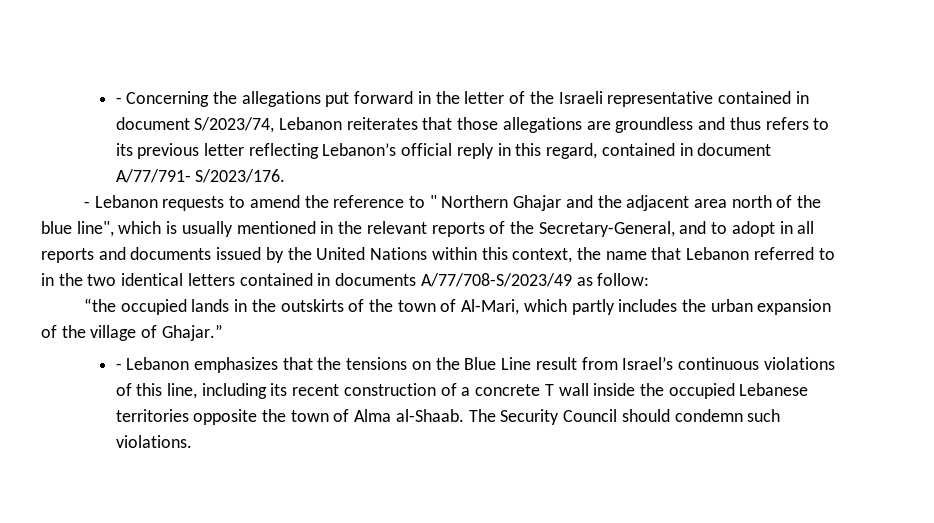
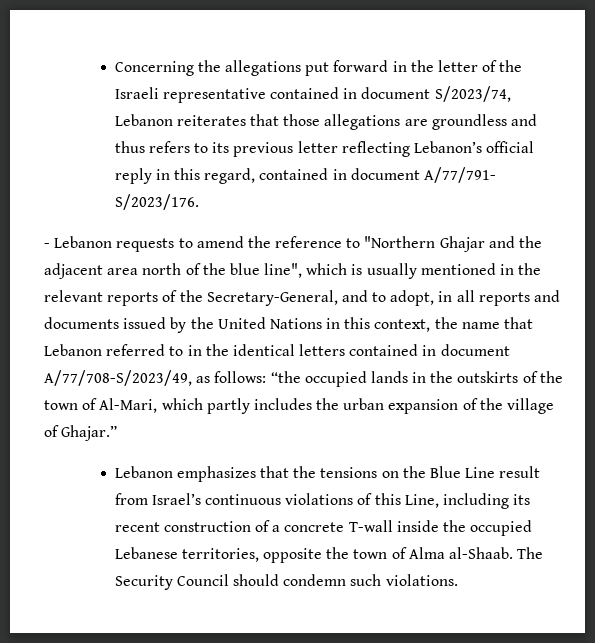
- - Concerning the allegations put forward in the letter of the Israeli representative contained in document S/2023/74, Lebanon reiterates that those allegations are groundless and thus refers to its previous letter reflecting Lebanon’s official reply in this regard, contained in document A/77/791- S/2023/176.
+ Concerning the allegations put forward in the letter of the Israeli representative contained in document S/2023/74, Lebanon reiterates that those allegations are groundless and thus refers to its previous letter reflecting Lebanon’s official reply in this regard, contained in document A/77/791- S/2023/176.
- - Lebanon requests to amend the reference to " Northern Ghajar and the adjacent area north of the blue line", which is usually mentioned in the relevant reports of the Secretary-General, and to adopt in all reports and documents issued by the United Nations within this context, the name that Lebanon referred to in the two identical letters contained in documents A/77/708-S/2023/49 as follow:
- “the occupied lands in the outskirts of the town of Al-Mari, which partly includes the urban expansion of the village of Ghajar.”
+ - Lebanon requests to amend the reference to "Northern Ghajar and the adjacent area north of the blue line", which is usually mentioned in the relevant reports of the Secretary-General, and to adopt, in all reports and documents issued by the United Nations in this context, the name that Lebanon referred to in the identical letters contained in document A/77/708-S/2023/49, as follows: “the occupied lands in the outskirts of the town of Al-Mari, which partly includes the urban expansion of the village of Ghajar.”
- - Lebanon emphasizes that the tensions on the Blue Line result from Israel’s continuous violations of this line, including its recent construction of a concrete T wall inside the occupied Lebanese territories opposite the town of Alma al-Shaab.
+ Lebanon emphasizes that the tensions on the Blue Line result from Israel’s continuous violations of this Line, including its recent construction of a concrete T-wall inside the occupied Lebanese territories, opposite the town of Alma al-Shaab.

